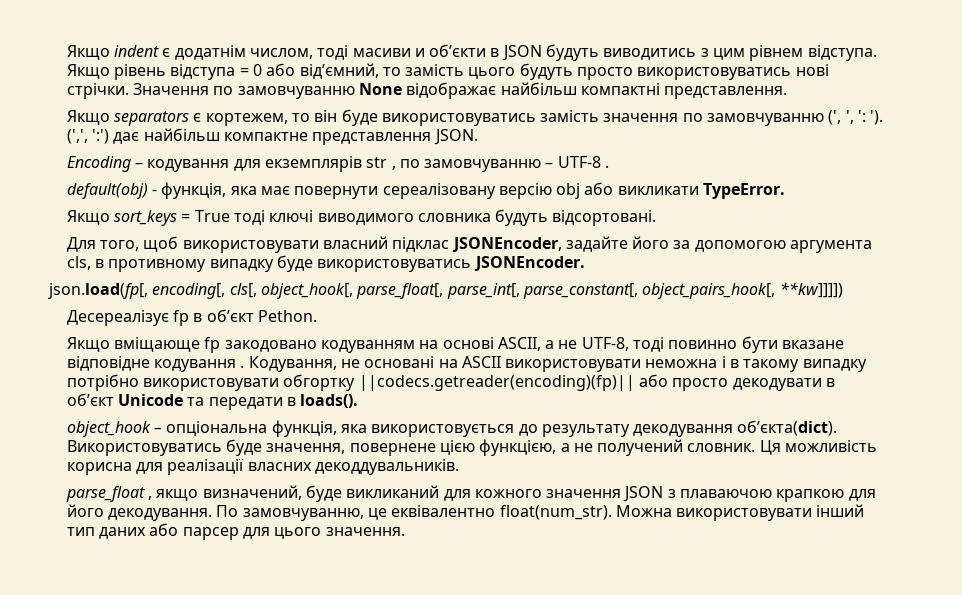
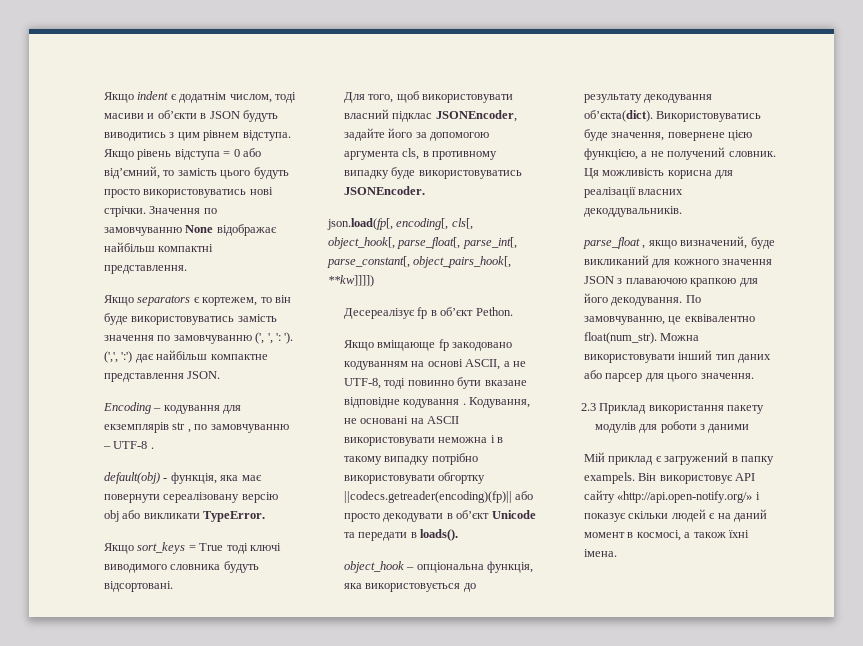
+ 2.3 Приклад використання пакету модулів для роботи з даними
+ Мій приклад є загружений в папку exampels. Він використовує API сайту «http://api.open-notify.org/» і показує скільки людей є на даний момент в космосі, а також їхні імена.

